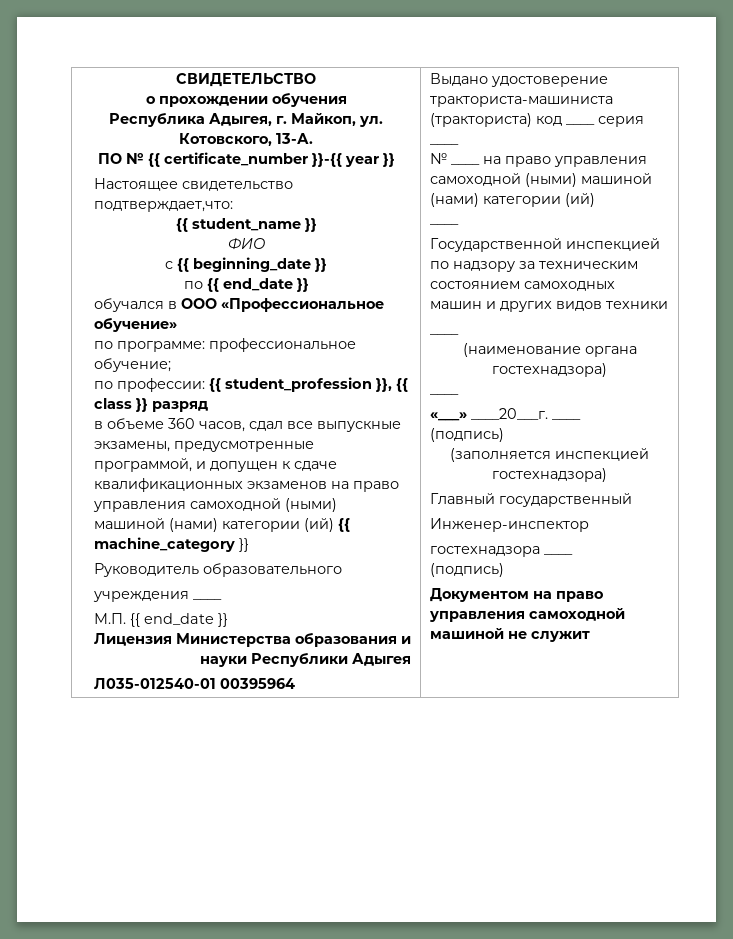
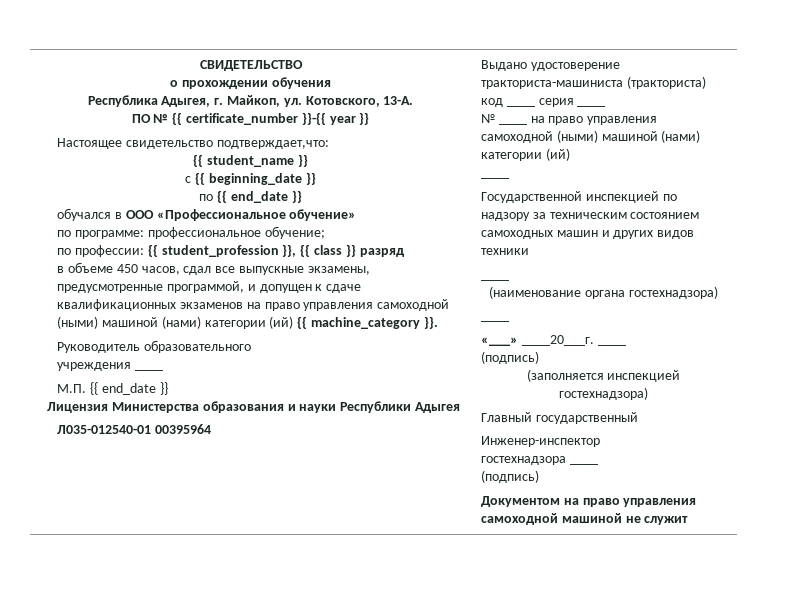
- ФИО
- в объеме 360 часов, сдал все выпускные экзамены, предусмотренные программой, и допущен к сдаче квалификационных экзаменов на право управления самоходной (ными) машиной (нами) категории (ий) {{ machine_category }}
+ в объеме 450 часов, сдал все выпускные экзамены, предусмотренные программой, и допущен к сдаче квалификационных экзаменов на право управления самоходной (ными) машиной (нами) категории (ий) {{ machine_category }}.

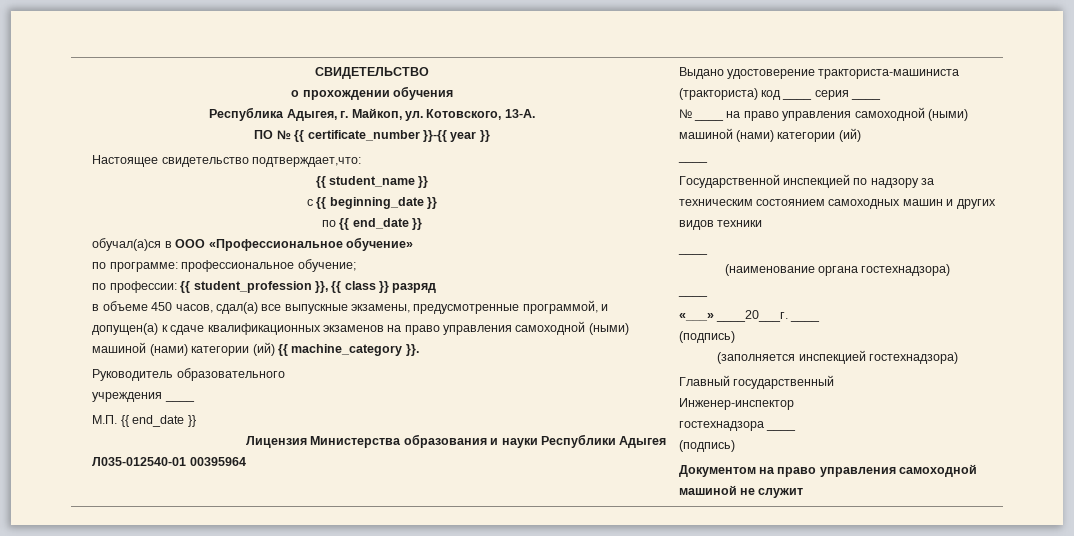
- обучался в ООО «Профессиональное обучение»
+ обучал(а)ся в ООО «Профессиональное обучение»
- в объеме 450 часов, сдал все выпускные экзамены, предусмотренные программой, и допущен к сдаче квалификационных экзаменов на право управления самоходной (ными) машиной (нами) категории (ий) {{ machine_category }}.
+ в объеме 450 часов, сдал(а) все выпускные экзамены, предусмотренные программой, и допущен(а) к сдаче квалификационных экзаменов на право управления самоходной (ными) машиной (нами) категории (ий) {{ machine_category }}.

